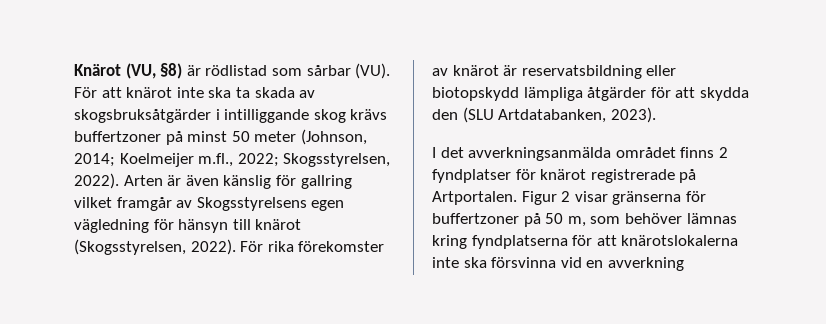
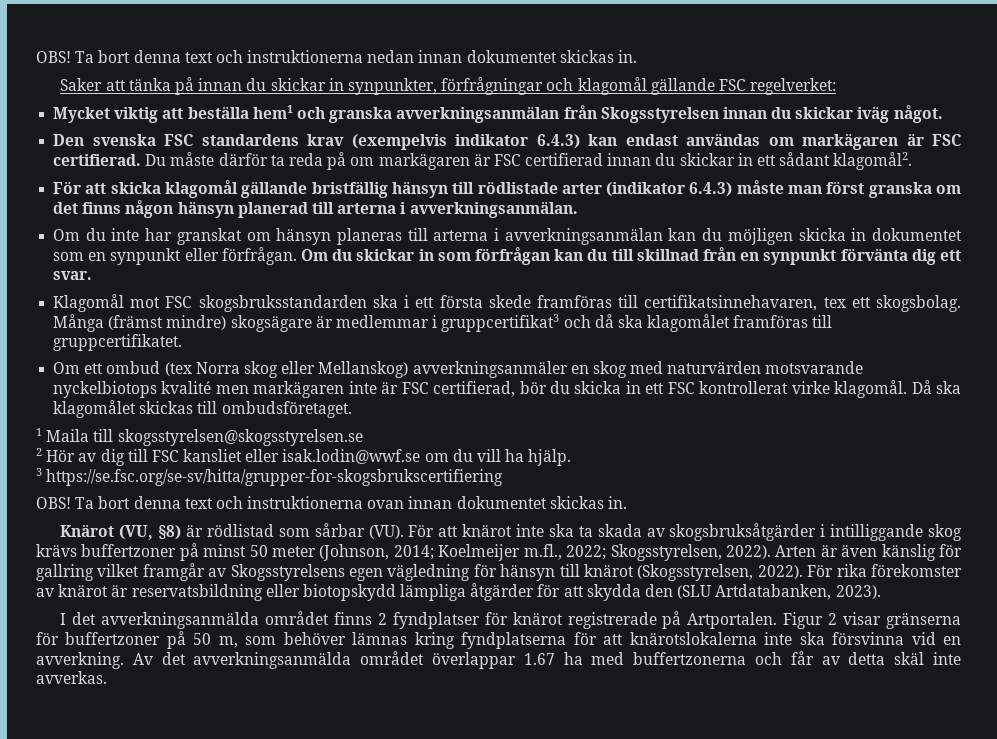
+ OBS! Ta bort denna text och instruktionerna nedan innan dokumentet skickas in.
+ Saker att tänka på innan du skickar in synpunkter, förfrågningar och klagomål gällande FSC regelverket:
+ Mycket viktig att beställa hem1 och granska avverkningsanmälan från Skogsstyrelsen innan du skickar iväg något.
+ Den svenska FSC standardens krav (exempelvis indikator 6.4.3) kan endast användas om markägaren är FSC certifierad. Du måste därför ta reda på om markägaren är FSC certifierad innan du skickar in ett sådant klagomål2.
+ För att skicka klagomål gällande bristfällig hänsyn till rödlistade arter (indikator 6.4.3) måste man först granska om det finns någon hänsyn planerad till arterna i avverkningsanmälan.
+ Om du inte har granskat om hänsyn planeras till arterna i avverkningsanmälan kan du möjligen skicka in dokumentet som en synpunkt eller förfrågan. Om du skickar in som förfrågan kan du till skillnad från en synpunkt förvänta dig ett svar.
+ Klagomål mot FSC skogsbruksstandarden ska i ett första skede framföras till certifikatsinnehavaren, tex ett skogsbolag. Många (främst mindre) skogsägare är medlemmar i gruppcertifikat3 och då ska klagomålet framföras till gruppcertifikatet.
+ Om ett ombud (tex Norra skog eller Mellanskog) avverkningsanmäler en skog med naturvärden motsvarande nyckelbiotops kvalité men markägaren inte är FSC certifierad, bör du skicka in ett FSC kontrollerat virke klagomål. Då ska klagomålet skickas till ombudsföretaget.
+ 1 Maila till skogsstyrelsen@skogsstyrelsen.se
+ 2 Hör av dig till FSC kansliet eller isak.lodin@wwf.se om du vill ha hjälp.
+ 3 https://se.fsc.org/se-sv/hitta/grupper-for-skogsbrukscertifiering
+ OBS! Ta bort denna text och instruktionerna ovan innan dokumentet skickas in.
- Figur 2 visar gränserna för buffertzoner på 50 m, som behöver lämnas kring fyndplatserna för att knärotslokalerna inte ska försvinna vid en avverkning
+ Figur 2 visar gränserna för buffertzoner på 50 m, som behöver lämnas kring fyndplatserna för att knärotslokalerna inte ska försvinna vid en avverkning. Av det avverkningsanmälda området överlappar 1.67 ha med buffertzonerna och får av detta skäl inte avverkas.

